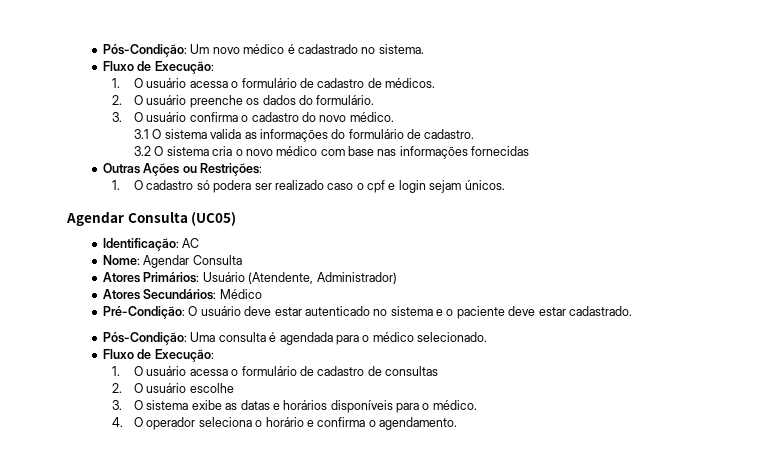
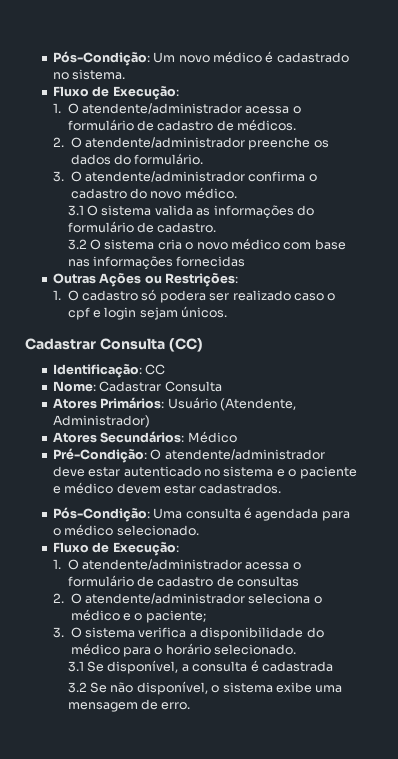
- 1. O usuário acessa o formulário de cadastro de médicos.
+ 1. O atendente/administrador acessa o formulário de cadastro de médicos.
- 2. O usuário preenche os dados do formulário.
+ 2. O atendente/administrador preenche os dados do formulário.
- 3. O usuário confirma o cadastro do novo médico.
+ 3. O atendente/administrador confirma o cadastro do novo médico.
- Agendar Consulta (UC05)
+ Cadastrar Consulta (CC)
- Identificação: AC
+ Identificação: CC
- Nome: Agendar Consulta
+ Nome: Cadastrar Consulta
- Pré-Condição: O usuário deve estar autenticado no sistema e o paciente deve estar cadastrado.
+ Pré-Condição: O atendente/administrador deve estar autenticado no sistema e o paciente e médico devem estar cadastrados.
- 1. O usuário acessa o formulário de cadastro de consultas
+ 1. O atendente/administrador acessa o formulário de cadastro de consultas
- 2. O usuário escolhe
- 3. O sistema exibe as datas e horários disponíveis para o médico.
- 4. O operador seleciona o horário e confirma o agendamento.
+ 2. O atendente/administrador seleciona o médico e o paciente;
+ 3. O sistema verifica a disponibilidade do médico para o horário selecionado.
+ 3.1 Se disponível, a consulta é cadastrada
+ 3.2 Se não disponível, o sistema exibe uma mensagem de erro.

